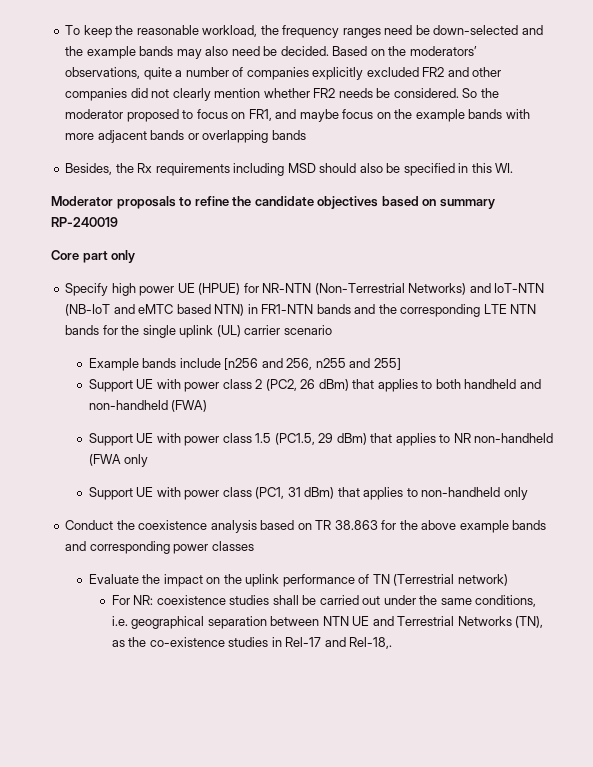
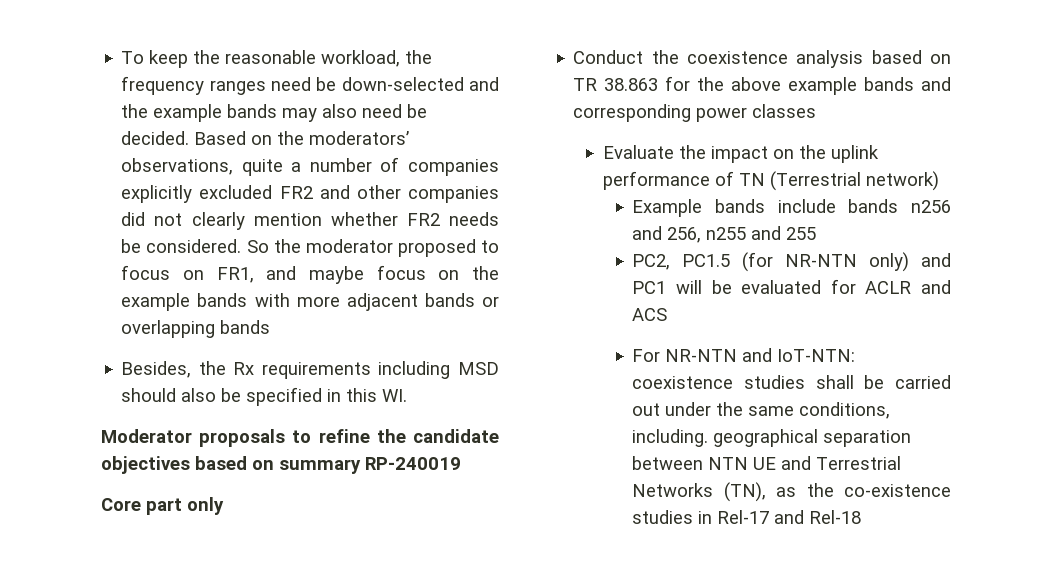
- Specify high power UE (HPUE) for NR-NTN (Non-Terrestrial Networks) and IoT-NTN (NB-IoT and eMTC based NTN) in FR1-NTN bands and the corresponding LTE NTN bands for the single uplink (UL) carrier scenario
- Example bands include [n256 and 256, n255 and 255]
- Support UE with power class 2 (PC2, 26 dBm) that applies to both handheld and non-handheld (FWA)
- Support UE with power class 1.5 (PC1.5, 29 dBm) that applies to NR non-handheld (FWA only
- Support UE with power class (PC1, 31 dBm) that applies to non-handheld only
- For NR: coexistence studies shall be carried out under the same conditions, i.e. geographical separation between NTN UE and Terrestrial Networks (TN), as the co-existence studies in Rel-17 and Rel-18,.
+ Example bands include bands n256 and 256, n255 and 255
+ PC2, PC1.5 (for NR-NTN only) and PC1 will be evaluated for ACLR and ACS
+ For NR-NTN and IoT-NTN: coexistence studies shall be carried out under the same conditions, including. geographical separation between NTN UE and Terrestrial Networks (TN), as the co-existence studies in Rel-17 and Rel-18

